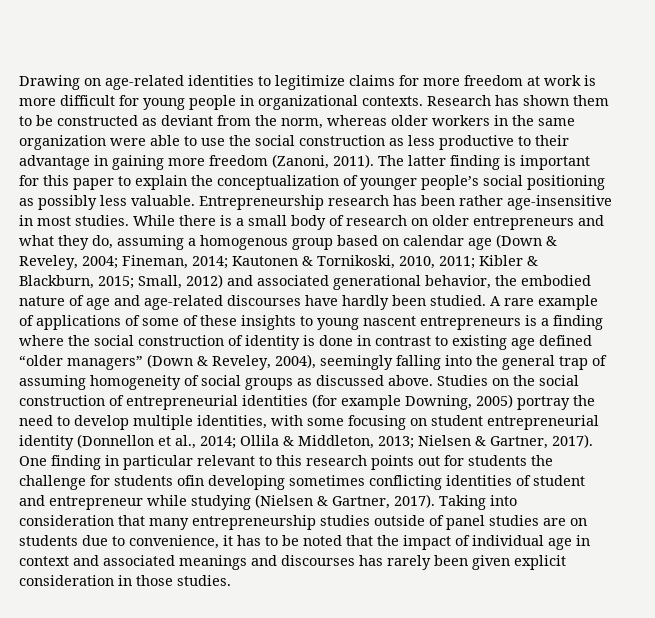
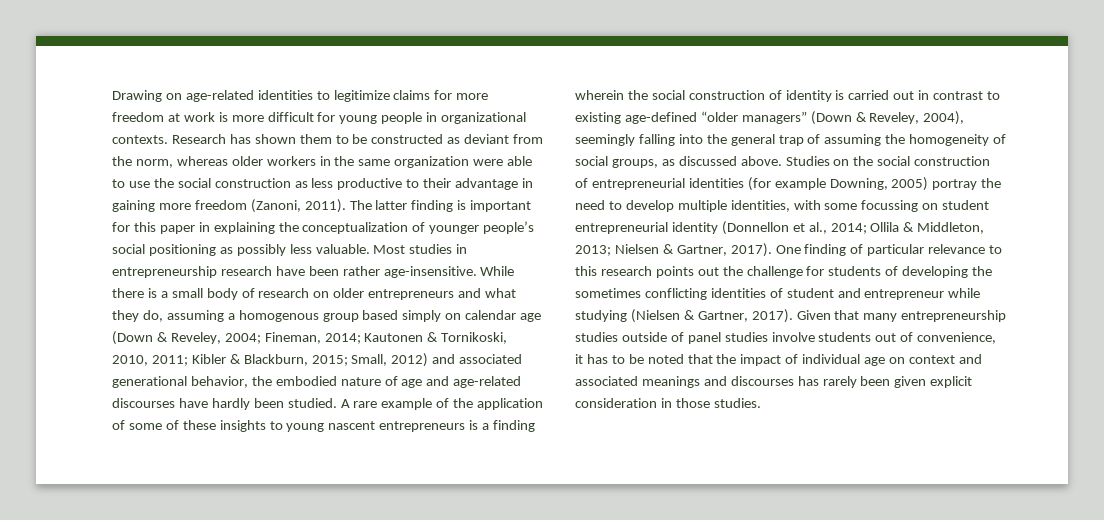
- The latter finding is important for this paper to explain the conceptualization of younger people’s social positioning as possibly less valuable.
+ The latter finding is important for this paper in explaining the conceptualization of younger people’s social positioning as possibly less valuable.
- Entrepreneurship research has been rather age-insensitive in most studies.
+ Most studies in entrepreneurship research have been rather age-insensitive.
- While there is a small body of research on older entrepreneurs and what they do, assuming a homogenous group based on calendar age (Down & Reveley, 2004; Fineman, 2014; Kautonen & Tornikoski, 2010, 2011; Kibler & Blackburn, 2015; Small, 2012) and associated generational behavior, the embodied nature of age and age-related discourses have hardly been studied.
+ While there is a small body of research on older entrepreneurs and what they do, assuming a homogenous group based simply on calendar age (Down & Reveley, 2004; Fineman, 2014; Kautonen & Tornikoski, 2010, 2011; Kibler & Blackburn, 2015; Small, 2012) and associated generational behavior, the embodied nature of age and age-related discourses have hardly been studied.
- A rare example of applications of some of these insights to young nascent entrepreneurs is a finding where the social construction of identity is done in contrast to existing age defined “older managers” (Down & Reveley, 2004), seemingly falling into the general trap of assuming homogeneity of social groups as discussed above.
+ A rare example of the application of some of these insights to young nascent entrepreneurs is a finding wherein the social construction of identity is carried out in contrast to existing age-defined “older managers” (Down & Reveley, 2004), seemingly falling into the general trap of assuming the homogeneity of social groups, as discussed above.
- Studies on the social construction of entrepreneurial identities (for example Downing, 2005) portray the need to develop multiple identities, with some focusing on student entrepreneurial identity (Donnellon et al., 2014; Ollila & Middleton, 2013; Nielsen & Gartner, 2017).
+ Studies on the social construction of entrepreneurial identities (for example Downing, 2005) portray the need to develop multiple identities, with some focussing on student entrepreneurial identity (Donnellon et al., 2014; Ollila & Middleton, 2013; Nielsen & Gartner, 2017).
- One finding in particular relevant to this research points out for students the challenge for students ofin developing sometimes conflicting identities of student and entrepreneur while studying (Nielsen & Gartner, 2017).
+ One finding of particular relevance to this research points out the challenge for students of developing the sometimes conflicting identities of student and entrepreneur while studying (Nielsen & Gartner, 2017).
- Taking into consideration that many entrepreneurship studies outside of panel studies are on students due to convenience, it has to be noted that the impact of individual age in context and associated meanings and discourses has rarely been given explicit consideration in those studies.
+ Given that many entrepreneurship studies outside of panel studies involve students out of convenience, it has to be noted that the impact of individual age on context and associated meanings and discourses has rarely been given explicit consideration in those studies.

